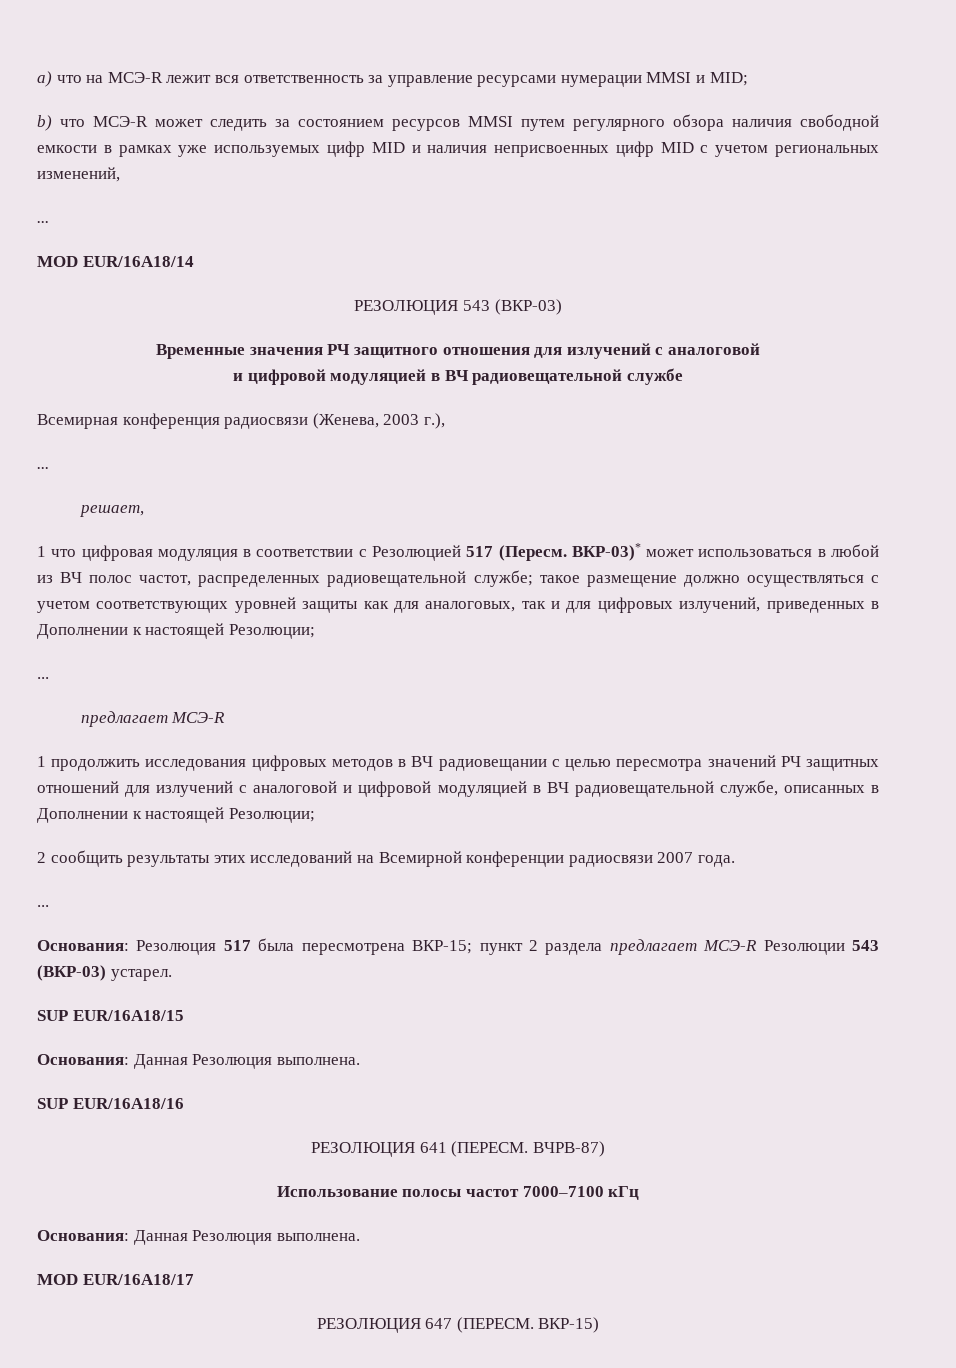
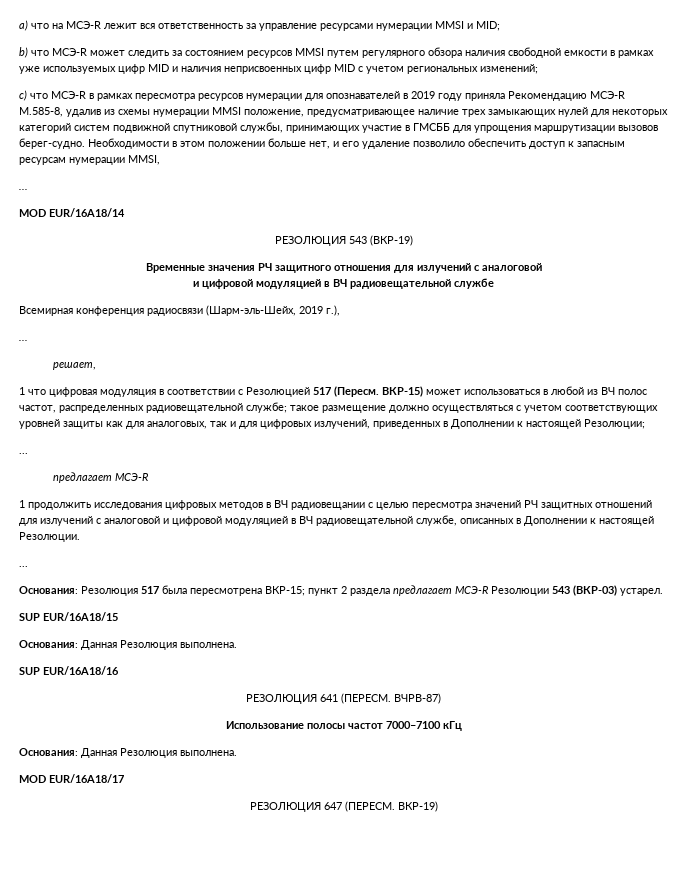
- b) что МСЭ-R может следить за состоянием ресурсов MMSI путем регулярного обзора наличия свободной емкости в рамках уже используемых цифр MID и наличия неприсвоенных цифр MID с учетом региональных изменений,
+ b) что МСЭ-R может следить за состоянием ресурсов MMSI путем регулярного обзора наличия свободной емкости в рамках уже используемых цифр MID и наличия неприсвоенных цифр MID с учетом региональных изменений;
+ c) что МСЭ-R в рамках пересмотра ресурсов нумерации для опознавателей в 2019 году приняла Рекомендацию МСЭ-R M.585-8, удалив из схемы нумерации MMSI положение, предусматривающее наличие трех замыкающих нулей для некоторых категорий систем подвижной спутниковой службы, принимающих участие в ГМСББ для упрощения маршрутизации вызовов берег-судно. Необходимости в этом положении больше нет, и его удаление позволило обеспечить доступ к запасным ресурсам нумерации MMSI,
- РЕЗОЛЮЦИЯ 543 (ВКР-03)
+ РЕЗОЛЮЦИЯ 543 (ВКР-19)
- Всемирная конференция радиосвязи (Женева, 2003 г.),
+ Всемирная конференция радиосвязи (Шарм-эль-Шейх, 2019 г.),
- ВКР-03)* может использоваться в любой из ВЧ полос частот, распределенных радиовещательной службе; такое размещение должно осуществляться с учетом соответствующих уровней защиты как для аналоговых, так и для цифровых излучений, приведенных в Дополнении к настоящей Резолюции;
+ ВКР-15) может использоваться в любой из ВЧ полос частот, распределенных радиовещательной службе; такое размещение должно осуществляться с учетом соответствующих уровней защиты как для аналоговых, так и для цифровых излучений, приведенных в Дополнении к настоящей Резолюции;
- 1 продолжить исследования цифровых методов в ВЧ радиовещании с целью пересмотра значений РЧ защитных отношений для излучений с аналоговой и цифровой модуляцией в ВЧ радиовещательной службе, описанных в Дополнении к настоящей Резолюции;
- 2 сообщить результаты этих исследований на Всемирной конференции радиосвязи 2007 года.
+ 1 продолжить исследования цифровых методов в ВЧ радиовещании с целью пересмотра значений РЧ защитных отношений для излучений с аналоговой и цифровой модуляцией в ВЧ радиовещательной службе, описанных в Дополнении к настоящей Резолюции.
- ВКР-15)
+ ВКР-19)

